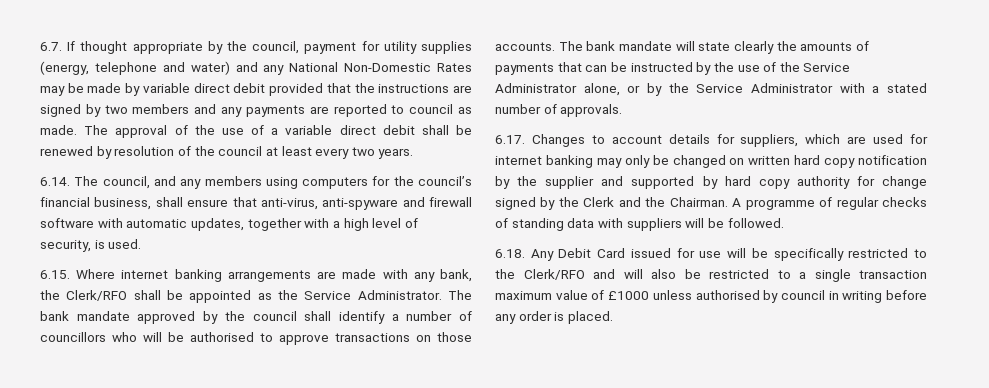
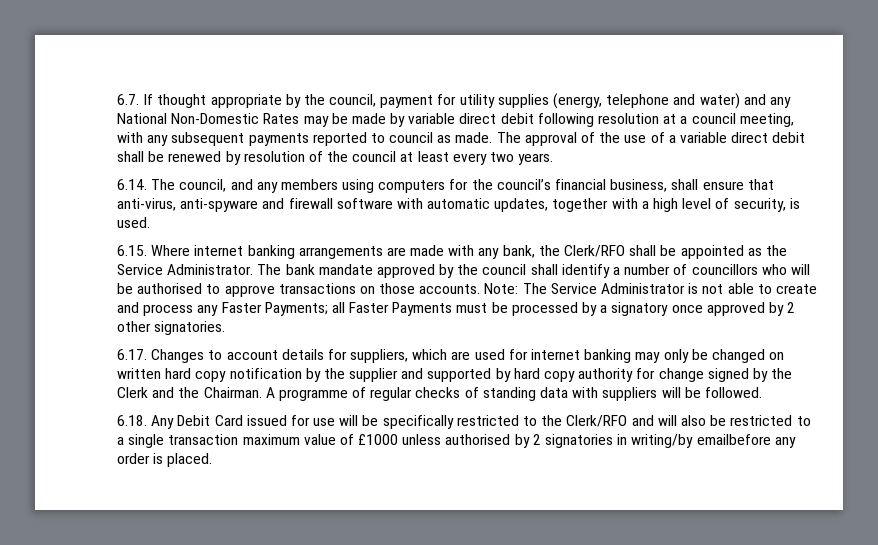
- 6.7. If thought appropriate by the council, payment for utility supplies (energy, telephone and water) and any National Non-Domestic Rates may be made by variable direct debit provided that the instructions are signed by two members and any payments are reported to council as made.
+ 6.7. If thought appropriate by the council, payment for utility supplies (energy, telephone and water) and any National Non-Domestic Rates may be made by variable direct debit following resolution at a council meeting, with any subsequent payments reported to council as made.
- The bank mandate will state clearly the amounts of payments that can be instructed by the use of the Service Administrator alone, or by the Service Administrator with a stated number of approvals.
+ Note: The Service Administrator is not able to create and process any Faster Payments; all Faster Payments must be processed by a signatory once approved by 2 other signatories.
- 6.18. Any Debit Card issued for use will be specifically restricted to the Clerk/RFO and will also be restricted to a single transaction maximum value of £1000 unless authorised by council in writing before any order is placed.
+ 6.18. Any Debit Card issued for use will be specifically restricted to the Clerk/RFO and will also be restricted to a single transaction maximum value of £1000 unless authorised by 2 signatories in writing/by emailbefore any order is placed.

